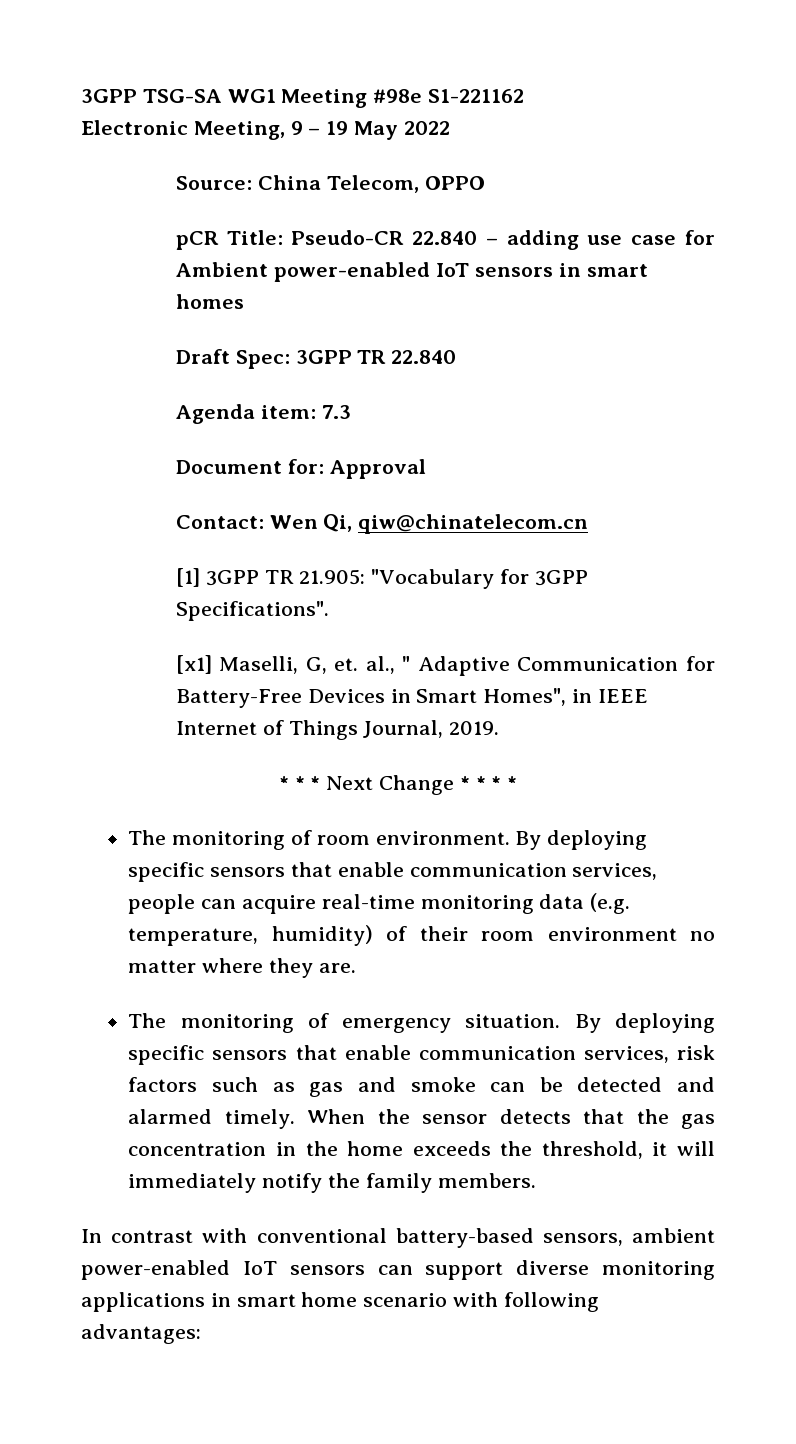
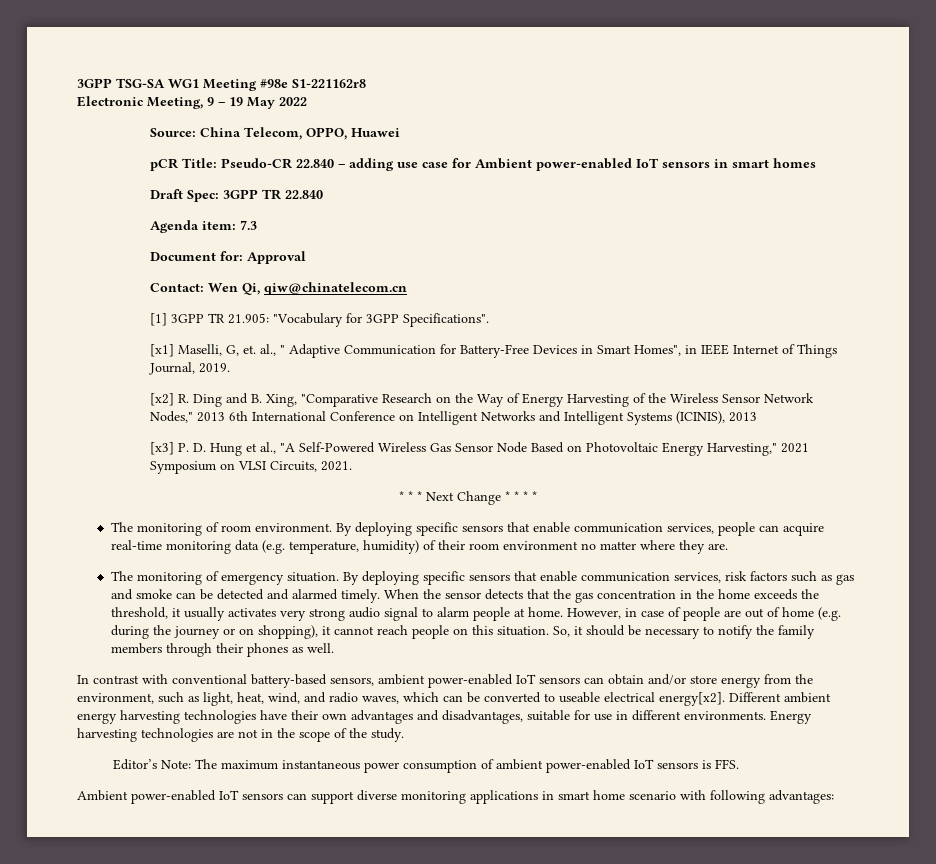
- 3GPP TSG-SA WG1 Meeting #98e S1-221162
+ 3GPP TSG-SA WG1 Meeting #98e S1-221162r8
- Source: China Telecom, OPPO
+ Source: China Telecom, OPPO, Huawei
+ [x2] R. Ding and B. Xing, "Comparative Research on the Way of Energy Harvesting of the Wireless Sensor Network Nodes," 2013 6th International Conference on Intelligent Networks and Intelligent Systems (ICINIS), 2013
+ [x3] P. D. Hung et al., "A Self-Powered Wireless Gas Sensor Node Based on Photovoltaic Energy Harvesting," 2021 Symposium on VLSI Circuits, 2021.
- When the sensor detects that the gas concentration in the home exceeds the threshold, it will immediately notify the family members.
+ When the sensor detects that the gas concentration in the home exceeds the threshold, it usually activates very strong audio signal to alarm people at home. However, in case of people are out of home (e.g. during the journey or on shopping), it cannot reach people on this situation. So, it should be necessary to notify the family members through their phones as well.
- In contrast with conventional battery-based sensors, ambient power-enabled IoT sensors can support diverse monitoring applications in smart home scenario with following advantages:
+ In contrast with conventional battery-based sensors, ambient power-enabled IoT sensors can obtain and/or store energy from the environment, such as light, heat, wind, and radio waves, which can be converted to useable electrical energy[x2]. Different ambient energy harvesting technologies have their own advantages and disadvantages, suitable for use in different environments. Energy harvesting technologies are not in the scope of the study.
+ Editor’s Note: The maximum instantaneous power consumption of ambient power-enabled IoT sensors is FFS.
+ Ambient power-enabled IoT sensors can support diverse monitoring applications in smart home scenario with following advantages:

